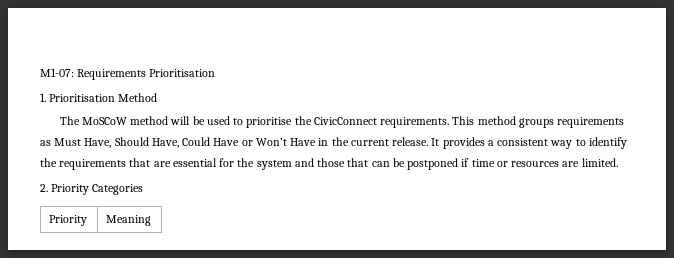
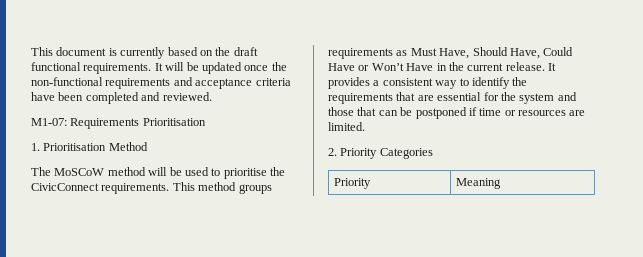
+ This document is currently based on the draft functional requirements. It will be updated once the non-functional requirements and acceptance criteria have been completed and reviewed.

